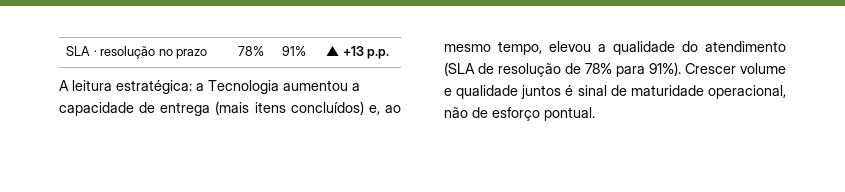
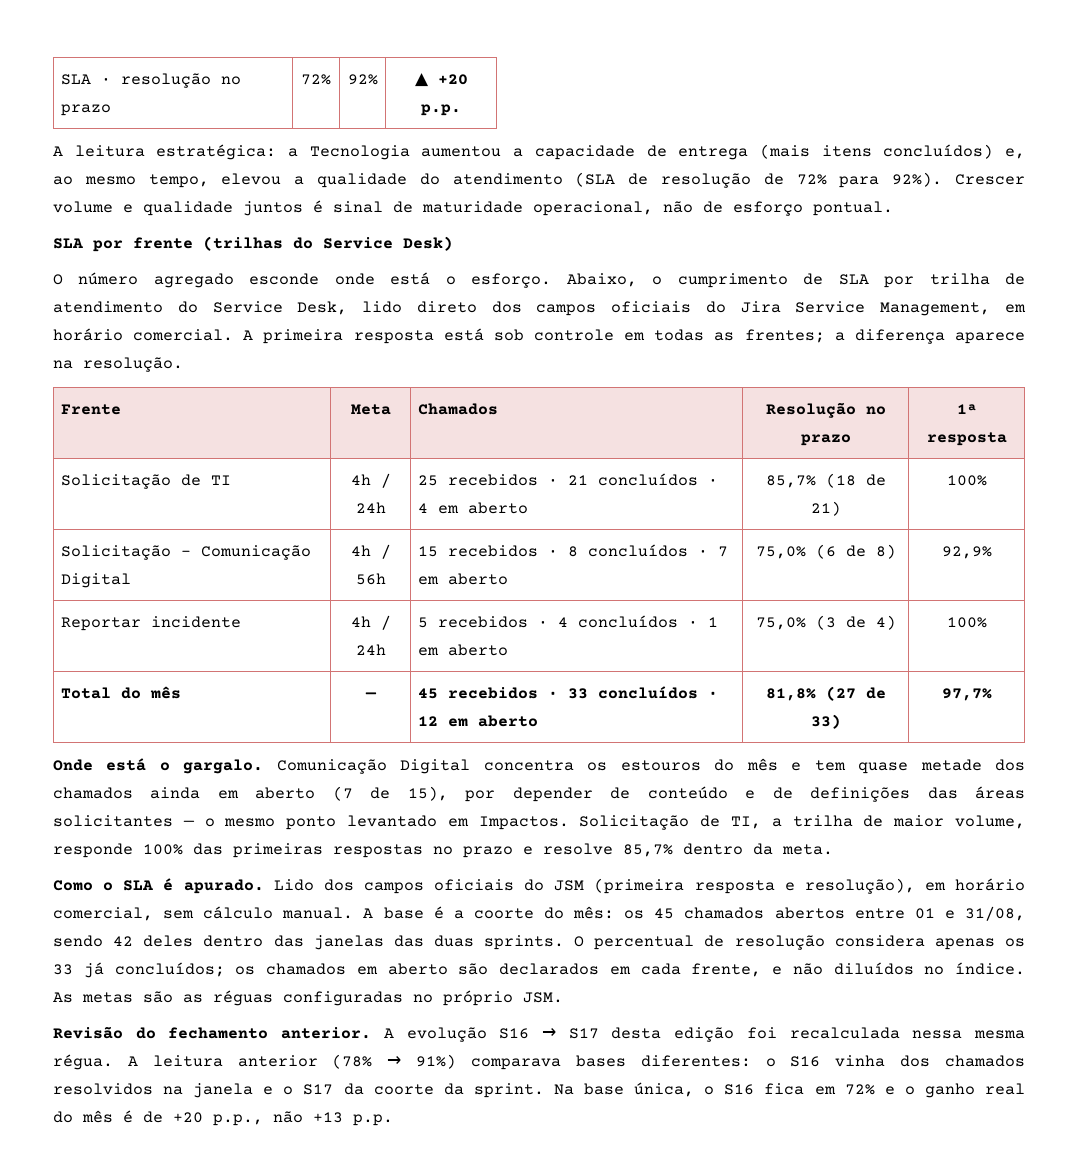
- SLA · resolução no prazo | 78% | 91% | ▲ +13 p.p.
+ SLA · resolução no prazo | 72% | 92% | ▲ +20 p.p.
- A leitura estratégica: a Tecnologia aumentou a capacidade de entrega (mais itens concluídos) e, ao mesmo tempo, elevou a qualidade do atendimento (SLA de resolução de 78% para 91%).
+ A leitura estratégica: a Tecnologia aumentou a capacidade de entrega (mais itens concluídos) e, ao mesmo tempo, elevou a qualidade do atendimento (SLA de resolução de 72% para 92%).
+ SLA por frente (trilhas do Service Desk)
+ O número agregado esconde onde está o esforço. Abaixo, o cumprimento de SLA por trilha de atendimento do Service Desk, lido direto dos campos oficiais do Jira Service Management, em horário comercial. A primeira resposta está sob controle em todas as frentes; a diferença aparece na resolução.
+ Frente | Meta | Chamados | Resolução no prazo | 1ª resposta
+ Solicitação de TI | 4h / 24h | 25 recebidos · 21 concluídos · 4 em aberto | 85,7% (18 de 21) | 100%
+ Solicitação – Comunicação Digital | 4h / 56h | 15 recebidos · 8 concluídos · 7 em aberto | 75,0% (6 de 8) | 92,9%
+ Reportar incidente | 4h / 24h | 5 recebidos · 4 concluídos · 1 em aberto | 75,0% (3 de 4) | 100%
+ Total do mês | — | 45 recebidos · 33 concluídos · 12 em aberto | 81,8% (27 de 33) | 97,7%
+ Onde está o gargalo. Comunicação Digital concentra os estouros do mês e tem quase metade dos chamados ainda em aberto (7 de 15), por depender de conteúdo e de definições das áreas solicitantes — o mesmo ponto levantado em Impactos. Solicitação de TI, a trilha de maior volume, responde 100% das primeiras respostas no prazo e resolve 85,7% dentro da meta.
+ Como o SLA é apurado. Lido dos campos oficiais do JSM (primeira resposta e resolução), em horário comercial, sem cálculo manual. A base é a coorte do mês: os 45 chamados abertos entre 01 e 31/08, sendo 42 deles dentro das janelas das duas sprints. O percentual de resolução considera apenas os 33 já concluídos; os chamados em aberto são declarados em cada frente, e não diluídos no índice. As metas são as réguas configuradas no próprio JSM.
+ Revisão do fechamento anterior. A evolução S16 → S17 desta edição foi recalculada nessa mesma régua. A leitura anterior (78% → 91%) comparava bases diferentes: o S16 vinha dos chamados resolvidos na janela e o S17 da coorte da sprint. Na base única, o S16 fica em 72% e o ganho real do mês é de +20 p.p., não +13 p.p.

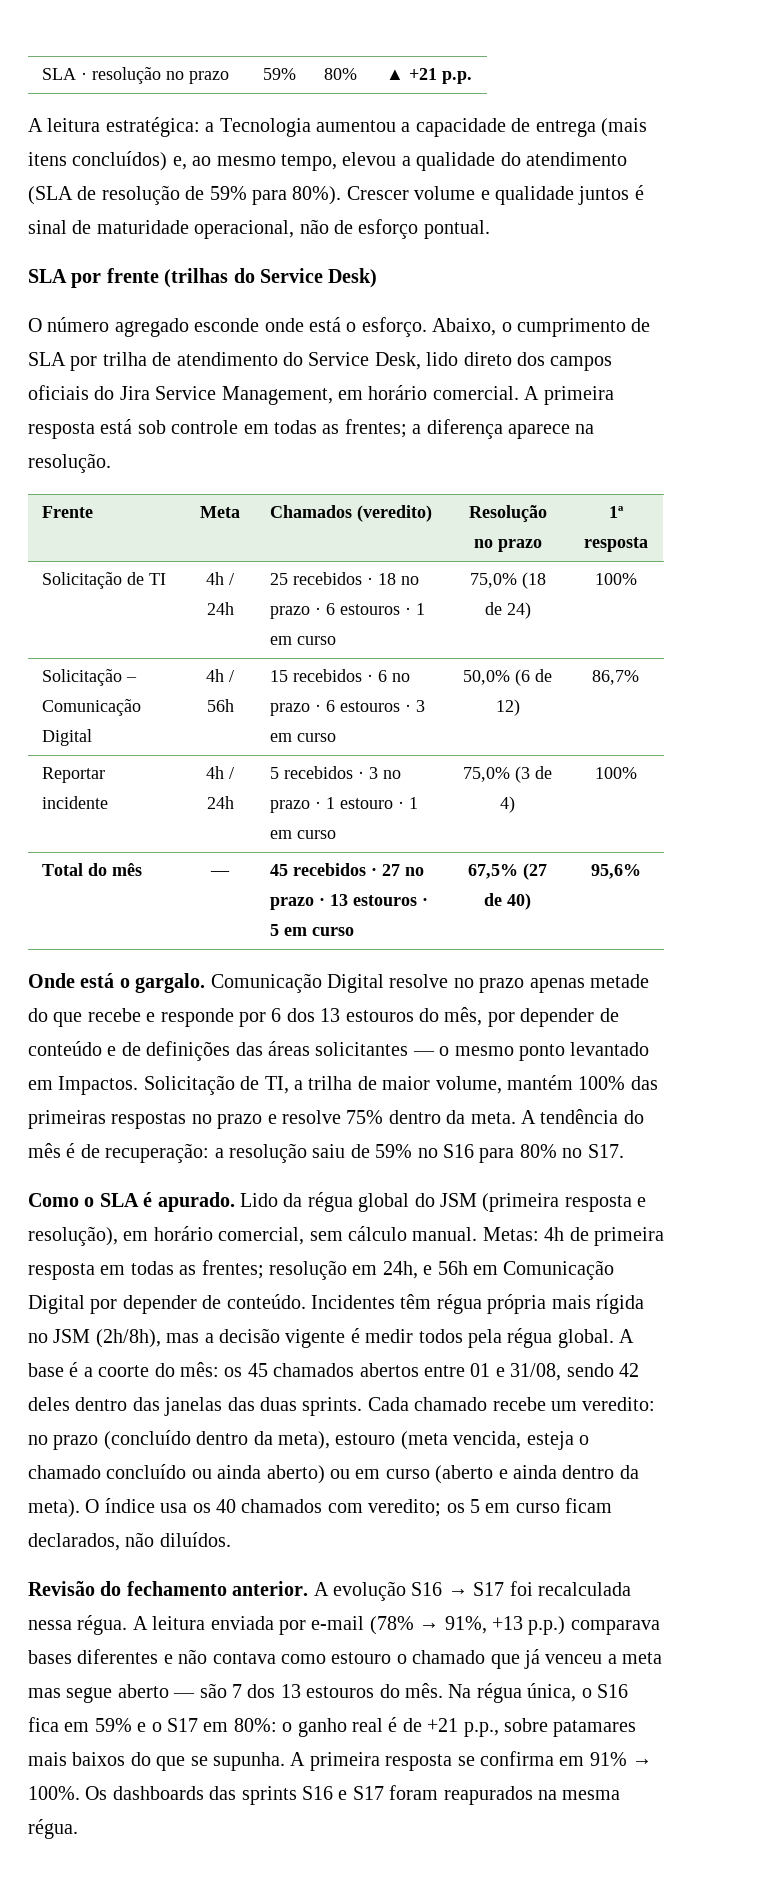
- SLA · resolução no prazo | 72% | 92% | ▲ +20 p.p.
+ SLA · resolução no prazo | 59% | 80% | ▲ +21 p.p.
- A leitura estratégica: a Tecnologia aumentou a capacidade de entrega (mais itens concluídos) e, ao mesmo tempo, elevou a qualidade do atendimento (SLA de resolução de 72% para 92%).
+ A leitura estratégica: a Tecnologia aumentou a capacidade de entrega (mais itens concluídos) e, ao mesmo tempo, elevou a qualidade do atendimento (SLA de resolução de 59% para 80%).
- Frente | Meta | Chamados | Resolução no prazo | 1ª resposta
+ Frente | Meta | Chamados (veredito) | Resolução no prazo | 1ª resposta
- Solicitação de TI | 4h / 24h | 25 recebidos · 21 concluídos · 4 em aberto | 85,7% (18 de 21) | 100%
+ Solicitação de TI | 4h / 24h | 25 recebidos · 18 no prazo · 6 estouros · 1 em curso | 75,0% (18 de 24) | 100%
- Solicitação – Comunicação Digital | 4h / 56h | 15 recebidos · 8 concluídos · 7 em aberto | 75,0% (6 de 8) | 92,9%
+ Solicitação – Comunicação Digital | 4h / 56h | 15 recebidos · 6 no prazo · 6 estouros · 3 em curso | 50,0% (6 de 12) | 86,7%
- Reportar incidente | 4h / 24h | 5 recebidos · 4 concluídos · 1 em aberto | 75,0% (3 de 4) | 100%
+ Reportar incidente | 4h / 24h | 5 recebidos · 3 no prazo · 1 estouro · 1 em curso | 75,0% (3 de 4) | 100%
- Total do mês | — | 45 recebidos · 33 concluídos · 12 em aberto | 81,8% (27 de 33) | 97,7%
+ Total do mês | — | 45 recebidos · 27 no prazo · 13 estouros · 5 em curso | 67,5% (27 de 40) | 95,6%
- Comunicação Digital concentra os estouros do mês e tem quase metade dos chamados ainda em aberto (7 de 15), por depender de conteúdo e de definições das áreas solicitantes — o mesmo ponto levantado em Impactos.
+ Comunicação Digital resolve no prazo apenas metade do que recebe e responde por 6 dos 13 estouros do mês, por depender de conteúdo e de definições das áreas solicitantes — o mesmo ponto levantado em Impactos.
- Solicitação de TI, a trilha de maior volume, responde 100% das primeiras respostas no prazo e resolve 85,7% dentro da meta.
+ Solicitação de TI, a trilha de maior volume, mantém 100% das primeiras respostas no prazo e resolve 75% dentro da meta. A tendência do mês é de recuperação: a resolução saiu de 59% no S16 para 80% no S17.
- Lido dos campos oficiais do JSM (primeira resposta e resolução), em horário comercial, sem cálculo manual.
+ Lido da régua global do JSM (primeira resposta e resolução), em horário comercial, sem cálculo manual.
+ Metas: 4h de primeira resposta em todas as frentes; resolução em 24h, e 56h em Comunicação Digital por depender de conteúdo. Incidentes têm régua própria mais rígida no JSM (2h/8h), mas a decisão vigente é medir todos pela régua global.
- O percentual de resolução considera apenas os 33 já concluídos; os chamados em aberto são declarados em cada frente, e não diluídos no índice. As metas são as réguas configuradas no próprio JSM.
+ Cada chamado recebe um veredito: no prazo (concluído dentro da meta), estouro (meta vencida, esteja o chamado concluído ou ainda aberto) ou em curso (aberto e ainda dentro da meta). O índice usa os 40 chamados com veredito; os 5 em curso ficam declarados, não diluídos.
- A evolução S16 → S17 desta edição foi recalculada nessa mesma régua.
+ A evolução S16 → S17 foi recalculada nessa régua.
- A leitura anterior (78% → 91%) comparava bases diferentes: o S16 vinha dos chamados resolvidos na janela e o S17 da coorte da sprint. Na base única, o S16 fica em 72% e o ganho real do mês é de +20 p.p., não +13 p.p.
+ A leitura enviada por e-mail (78% → 91%, +13 p.p.) comparava bases diferentes e não contava como estouro o chamado que já venceu a meta mas segue aberto — são 7 dos 13 estouros do mês. Na régua única, o S16 fica em 59% e o S17 em 80%: o ganho real é de +21 p.p., sobre patamares mais baixos do que se supunha. A primeira resposta se confirma em 91% → 100%. Os dashboards das sprints S16 e S17 foram reapurados na mesma régua.

